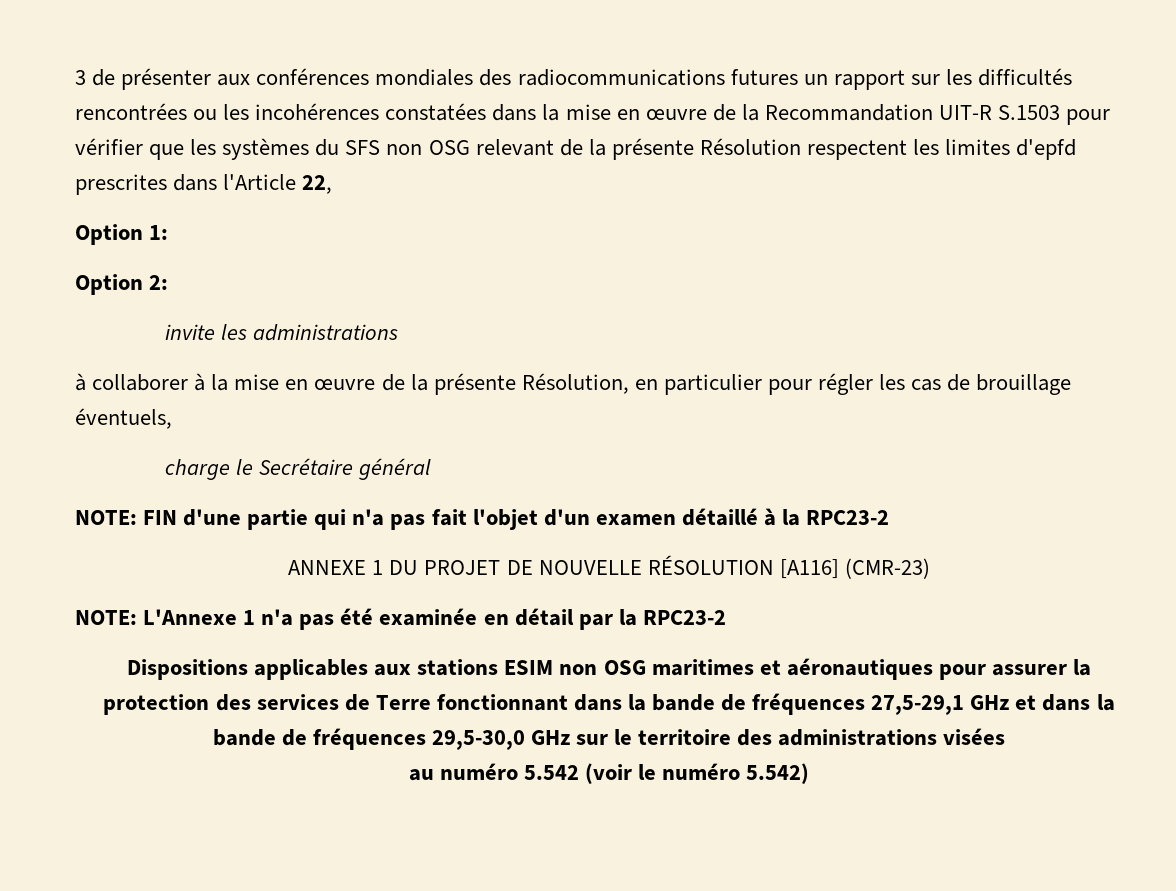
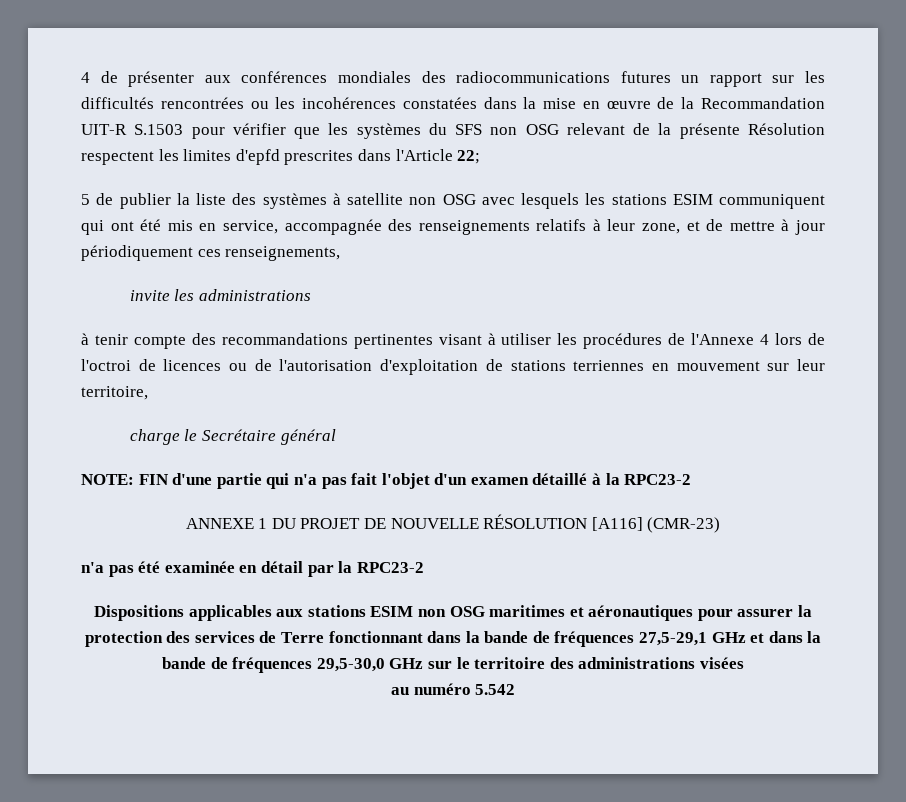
- 3 de présenter aux conférences mondiales des radiocommunications futures un rapport sur les difficultés rencontrées ou les incohérences constatées dans la mise en œuvre de la Recommandation UIT-R S.1503 pour vérifier que les systèmes du SFS non OSG relevant de la présente Résolution respectent les limites d'epfd prescrites dans l'Article 22,
- Option 1:
- Option 2:
+ 4 de présenter aux conférences mondiales des radiocommunications futures un rapport sur les difficultés rencontrées ou les incohérences constatées dans la mise en œuvre de la Recommandation UIT-R S.1503 pour vérifier que les systèmes du SFS non OSG relevant de la présente Résolution respectent les limites d'epfd prescrites dans l'Article 22;
+ 5 de publier la liste des systèmes à satellite non OSG avec lesquels les stations ESIM communiquent qui ont été mis en service, accompagnée des renseignements relatifs à leur zone, et de mettre à jour périodiquement ces renseignements,
  invite les administrations
- à collaborer à la mise en œuvre de la présente Résolution, en particulier pour régler les cas de brouillage éventuels,
+ à tenir compte des recommandations pertinentes visant à utiliser les procédures de l'Annexe 4 lors de l'octroi de licences ou de l'autorisation d'exploitation de stations terriennes en mouvement sur leur territoire,
- NOTE: L'Annexe 1 n'a pas été examinée en détail par la RPC23-2
+ n'a pas été examinée en détail par la RPC23-2
- au numéro 5.542 (voir le numéro 5.542)
+ au numéro 5.542

